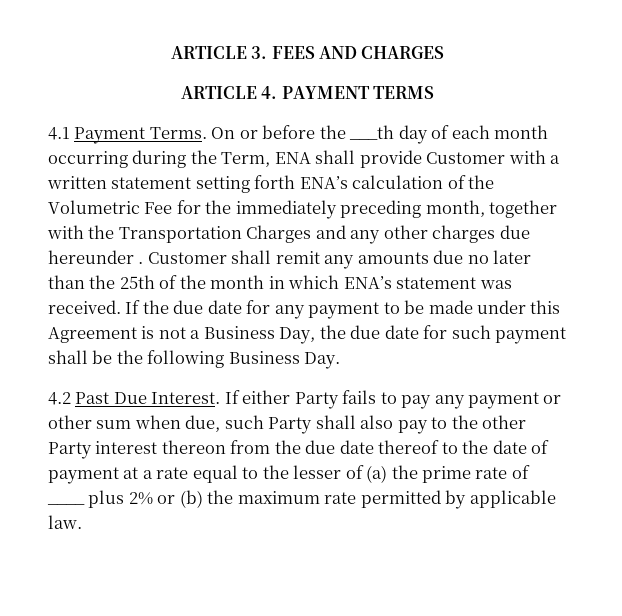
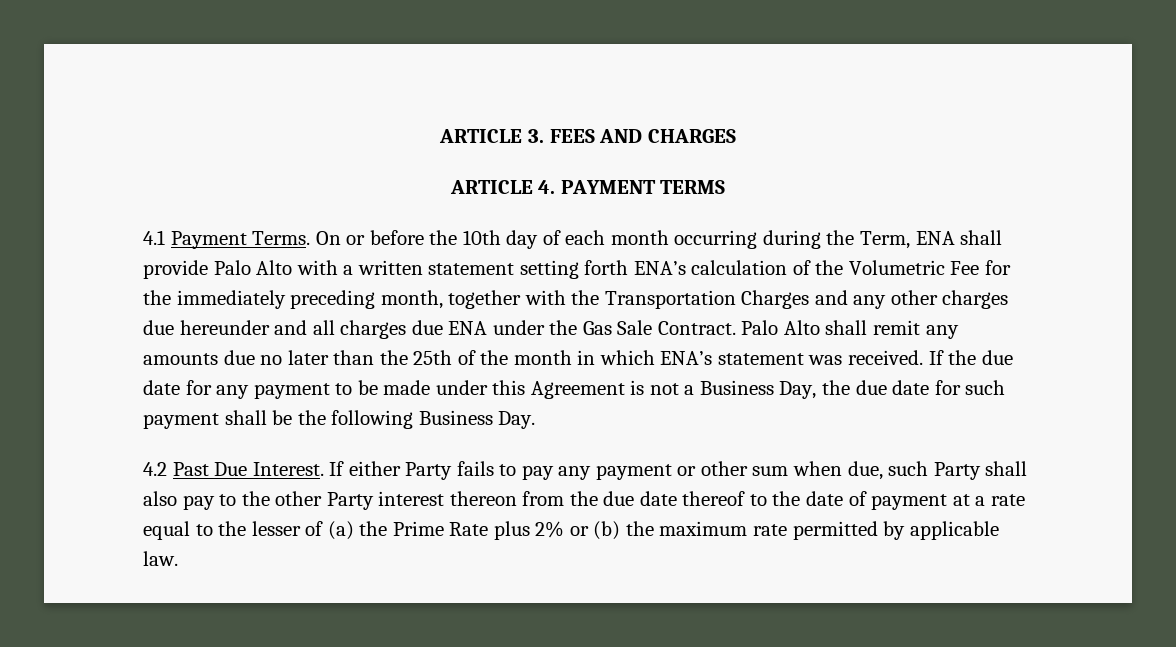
- On or before the ___th day of each month occurring during the Term, ENA shall provide Customer with a written statement setting forth ENA’s calculation of the Volumetric Fee for the immediately preceding month, together with the Transportation Charges and any other charges due hereunder . Customer shall remit any amounts due no later than the 25th of the month in which ENA’s statement was received.
+ On or before the 10th day of each month occurring during the Term, ENA shall provide Palo Alto with a written statement setting forth ENA’s calculation of the Volumetric Fee for the immediately preceding month, together with the Transportation Charges and any other charges due hereunder and all charges due ENA under the Gas Sale Contract. Palo Alto shall remit any amounts due no later than the 25th of the month in which ENA’s statement was received.
- If either Party fails to pay any payment or other sum when due, such Party shall also pay to the other Party interest thereon from the due date thereof to the date of payment at a rate equal to the lesser of (a) the prime rate of ____ plus 2% or (b) the maximum rate permitted by applicable law.
+ If either Party fails to pay any payment or other sum when due, such Party shall also pay to the other Party interest thereon from the due date thereof to the date of payment at a rate equal to the lesser of (a) the Prime Rate plus 2% or (b) the maximum rate permitted by applicable law.

